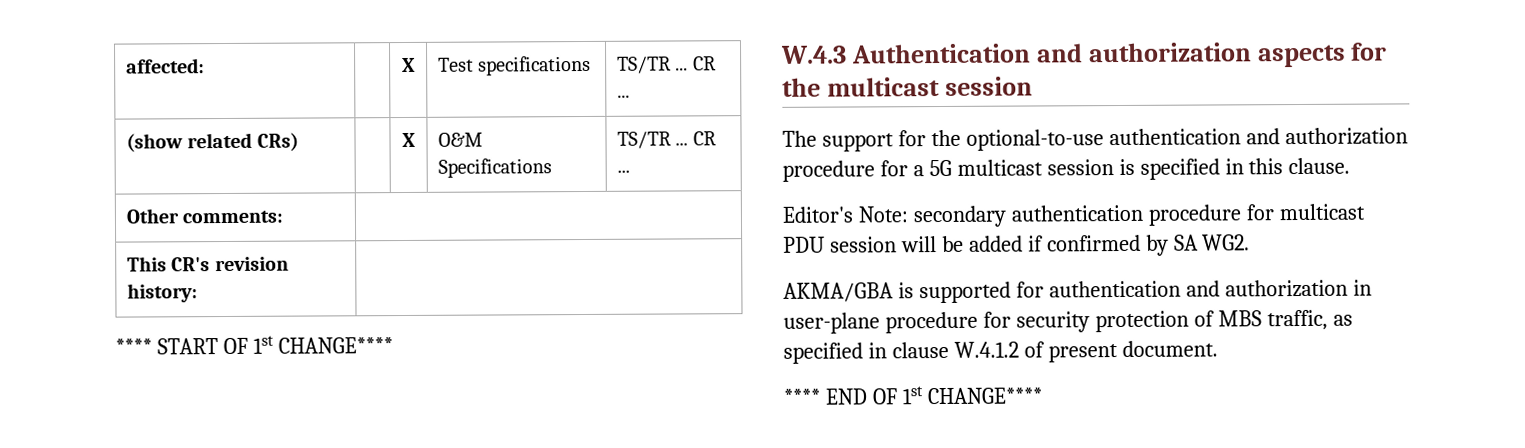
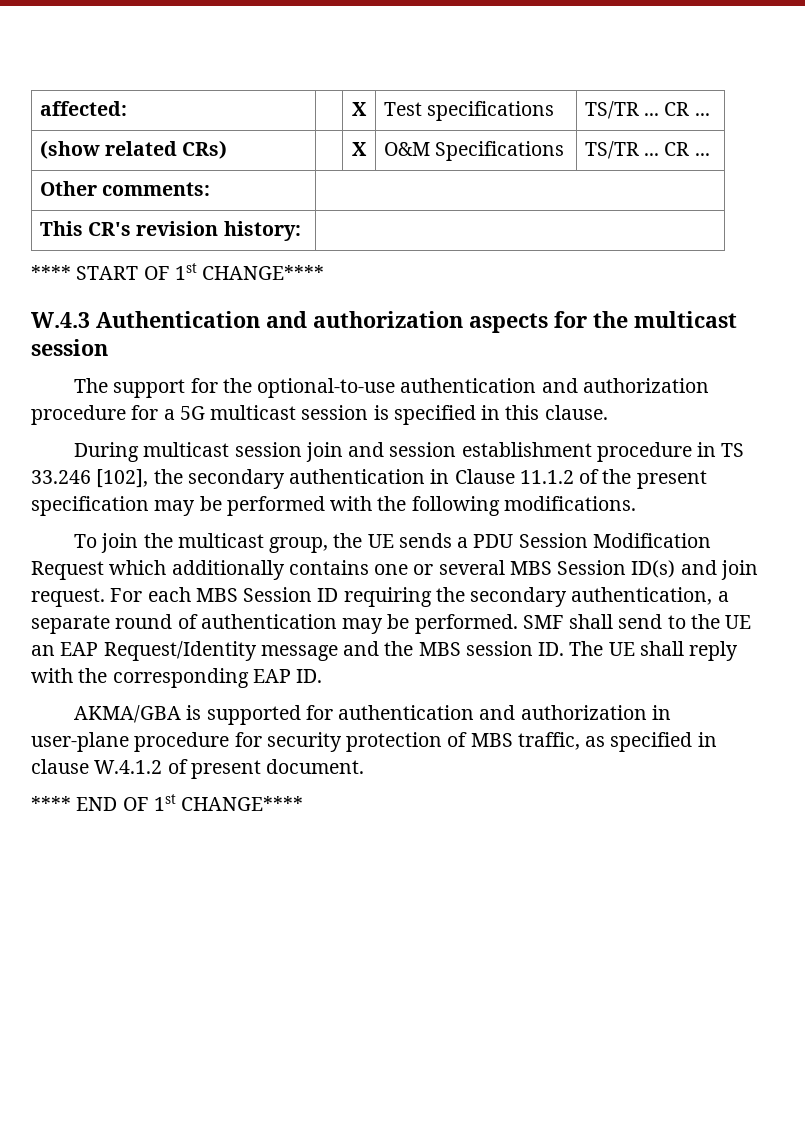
- Editor's Note: secondary authentication procedure for multicast PDU session will be added if confirmed by SA WG2.
+ During multicast session join and session establishment procedure in TS 33.246 [102], the secondary authentication in Clause 11.1.2 of the present specification may be performed with the following modifications.
+ To join the multicast group, the UE sends a PDU Session Modification Request which additionally contains one or several MBS Session ID(s) and join request. For each MBS Session ID requiring the secondary authentication, a separate round of authentication may be performed. SMF shall send to the UE an EAP Request/Identity message and the MBS session ID. The UE shall reply with the corresponding EAP ID.

